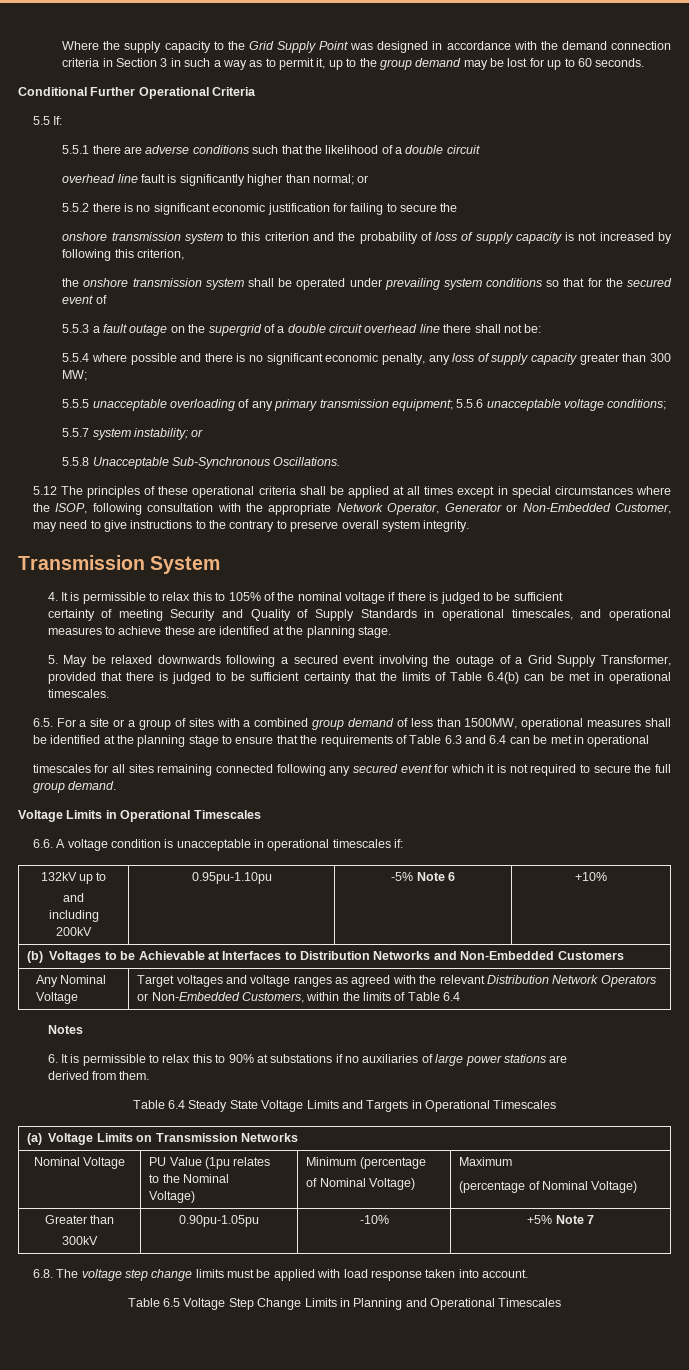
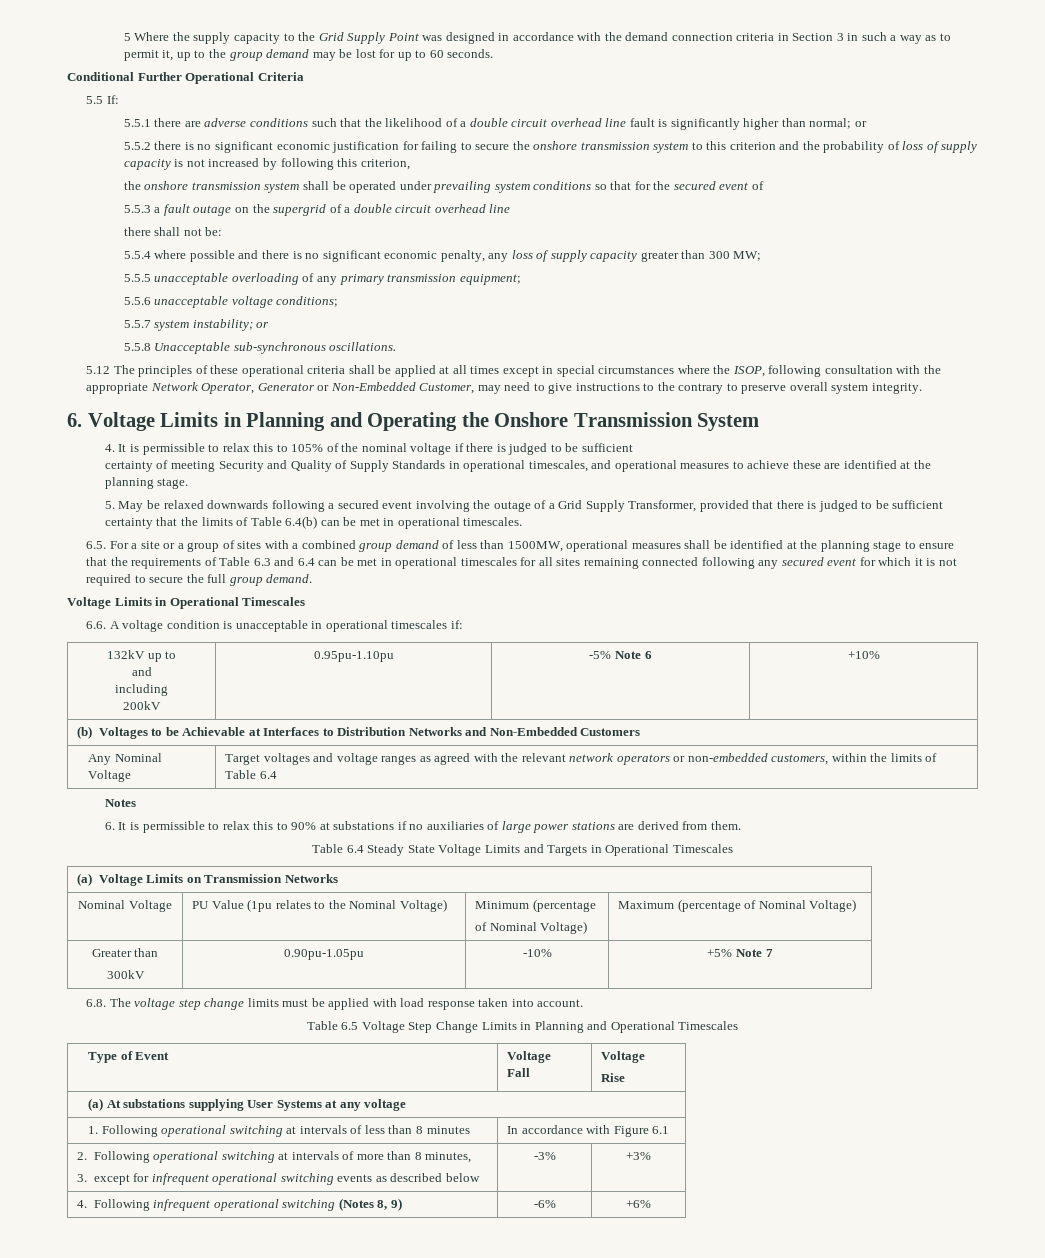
- Where the supply capacity to the Grid Supply Point was designed in accordance with the demand connection criteria in Section 3 in such a way as to permit it, up to the group demand may be lost for up to 60 seconds.
+ 5 Where the supply capacity to the Grid Supply Point was designed in accordance with the demand connection criteria in Section 3 in such a way as to permit it, up to the group demand may be lost for up to 60 seconds.
- 5.5.1 there are adverse conditions such that the likelihood of a double circuit
- overhead line fault is significantly higher than normal; or
+ 5.5.1 there are adverse conditions such that the likelihood of a double circuit overhead line fault is significantly higher than normal; or
- 5.5.2 there is no significant economic justification for failing to secure the
- onshore transmission system to this criterion and the probability of loss of supply capacity is not increased by following this criterion,
+ 5.5.2 there is no significant economic justification for failing to secure the onshore transmission system to this criterion and the probability of loss of supply capacity is not increased by following this criterion,
- 5.5.3 a fault outage on the supergrid of a double circuit overhead line there shall not be:
+ 5.5.3 a fault outage on the supergrid of a double circuit overhead line
+ there shall not be:
- 5.5.5 unacceptable overloading of any primary transmission equipment; 5.5.6 unacceptable voltage conditions;
+ 5.5.5 unacceptable overloading of any primary transmission equipment;
+ 5.5.6 unacceptable voltage conditions;
- 5.5.8 Unacceptable Sub-Synchronous Oscillations.
+ 5.5.8 Unacceptable sub-synchronous oscillations.
- Transmission System
+ 6. Voltage Limits in Planning and Operating the Onshore Transmission System
- 6.5. For a site or a group of sites with a combined group demand of less than 1500MW, operational measures shall be identified at the planning stage to ensure that the requirements of Table 6.3 and 6.4 can be met in operational
- timescales for all sites remaining connected following any secured event for which it is not required to secure the full group demand.
+ 6.5. For a site or a group of sites with a combined group demand of less than 1500MW, operational measures shall be identified at the planning stage to ensure that the requirements of Table 6.3 and 6.4 can be met in operational timescales for all sites remaining connected following any secured event for which it is not required to secure the full group demand.
- Any Nominal Voltage | Target voltages and voltage ranges as agreed with the relevant Distribution Network Operators or Non-Embedded Customers, within the limits of Table 6.4
+ Any Nominal Voltage | Target voltages and voltage ranges as agreed with the relevant network operators or non-embedded customers, within the limits of Table 6.4
- 6. It is permissible to relax this to 90% at substations if no auxiliaries of large power stations are
- derived from them.
+ 6. It is permissible to relax this to 90% at substations if no auxiliaries of large power stations are derived from them.
- Nominal Voltage | PU Value (1pu relates
- to the Nominal
- Voltage) | Minimum (percentage
- of Nominal Voltage) | Maximum
- (percentage of Nominal Voltage)
+ Nominal Voltage | PU Value (1pu relates to the Nominal Voltage) | Minimum (percentage
+ of Nominal Voltage) | Maximum (percentage of Nominal Voltage)
+ Type of Event | Voltage
+ Fall | Voltage
+ Rise
+ (a) At substations supplying User Systems at any voltage
+ 1. Following operational switching at intervals of less than 8 minutes | In accordance with Figure 6.1
+ 2. Following operational switching at intervals of more than 8 minutes,
+ 3. except for infrequent operational switching events as described below | -3% | +3%
+ 4. Following infrequent operational switching (Notes 8, 9) | -6% | +6%

